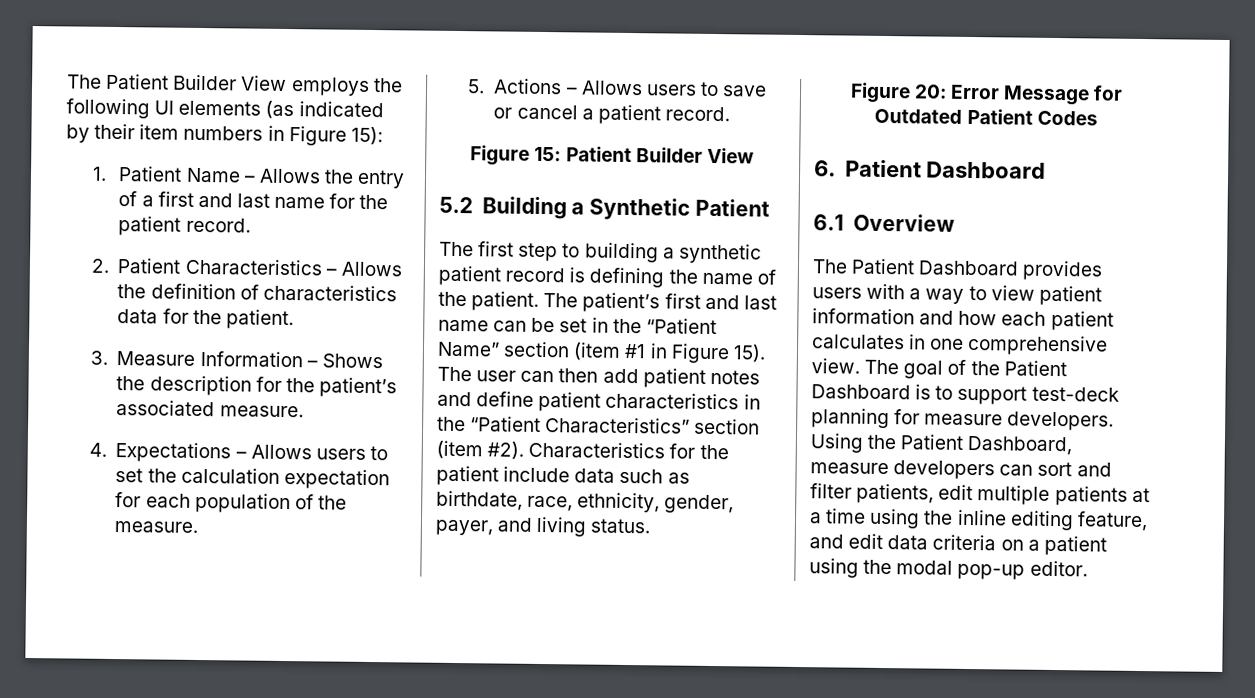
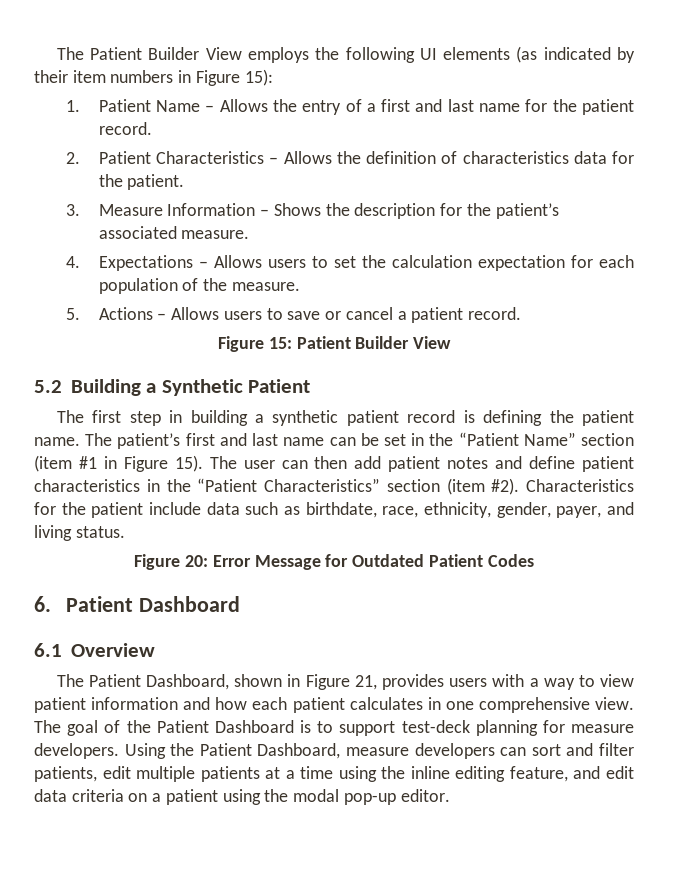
- The first step to building a synthetic patient record is defining the name of the patient.
+ The first step in building a synthetic patient record is defining the patient name.
- The Patient Dashboard provides users with a way to view patient information and how each patient calculates in one comprehensive view.
+ The Patient Dashboard, shown in Figure 21, provides users with a way to view patient information and how each patient calculates in one comprehensive view.

